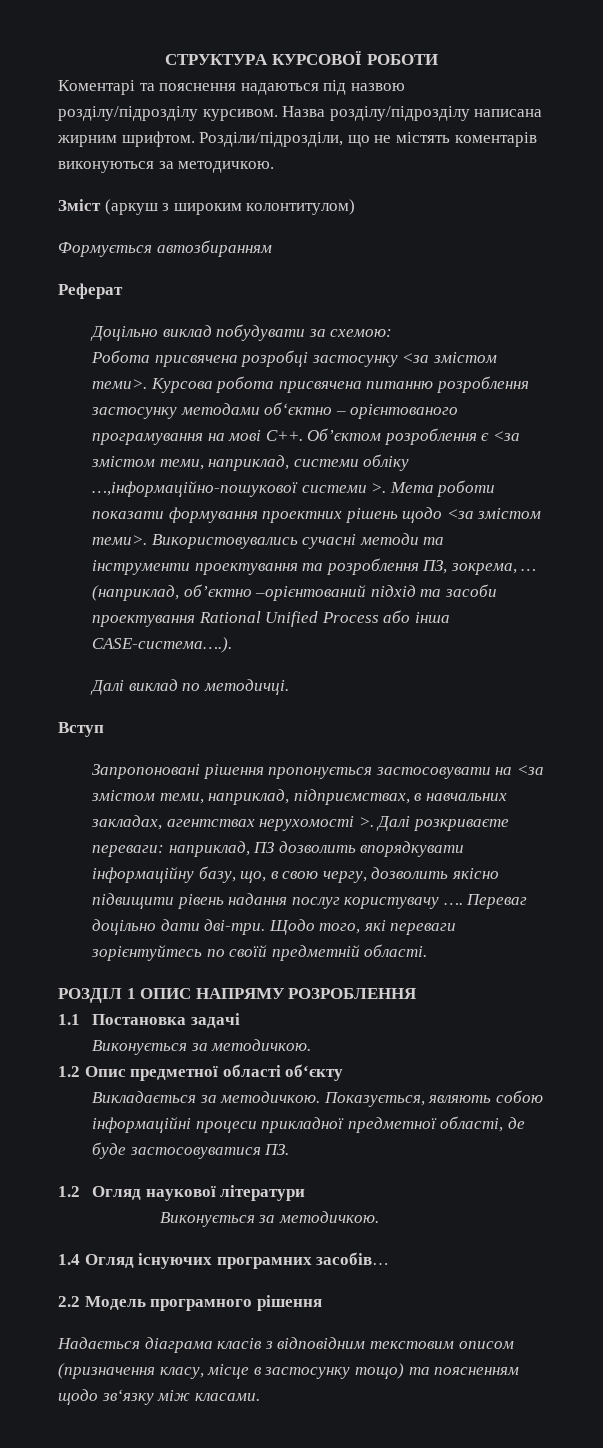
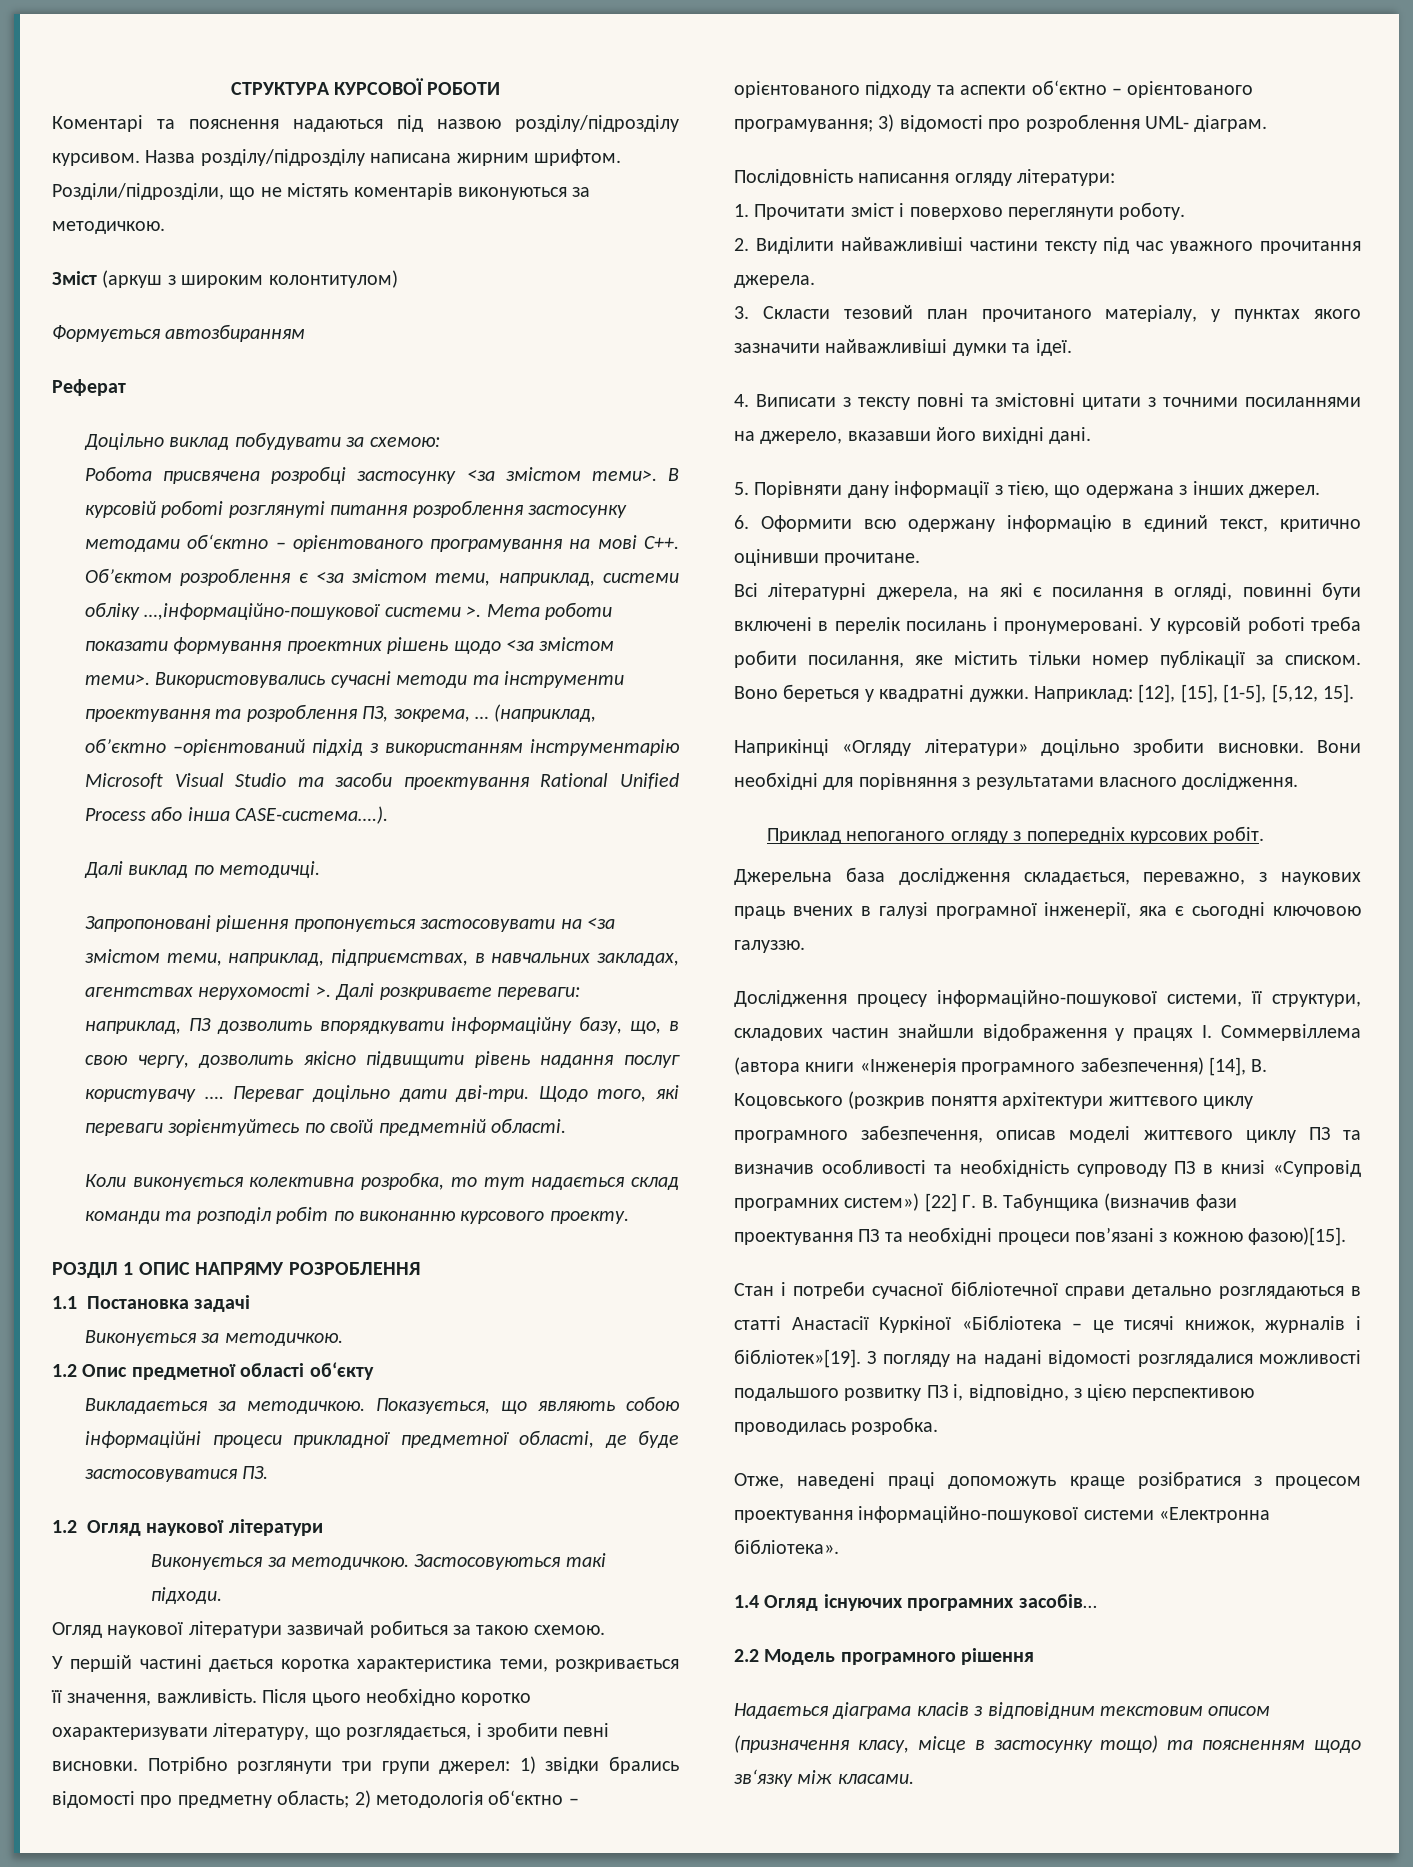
- Курсова робота присвячена питанню розроблення застосунку методами об‘єктно – орієнтованого програмування на мові С++. Об’єктом розроблення є <за змістом теми, наприклад, системи обліку …,інформаційно-пошукової системи >.
+ В курсовій роботі розглянуті питання розроблення застосунку методами об‘єктно – орієнтованого програмування на мові С++. Об’єктом розроблення є <за змістом теми, наприклад, системи обліку …,інформаційно-пошукової системи >.
- (наприклад, об’єктно –орієнтований підхід та засоби проектування Rational Unified Process або інша CASE-система….).
+ (наприклад, об’єктно –орієнтований підхід з використанням інструментарію Microsoft Visual Studio та засоби проектування Rational Unified Process або інша CASE-система….).
- Вступ
+ Коли виконується колективна розробка, то тут надається склад команди та розподіл робіт по виконанню курсового проекту.
- Показується, являють собою інформаційні процеси прикладної предметної області, де буде застосовуватися ПЗ.
+ Показується, що являють собою інформаційні процеси прикладної предметної області, де буде застосовуватися ПЗ.
+ Застосовуються такі підходи.
+ Огляд наукової літератури зазвичай робиться за такою схемою.
+ У першій частині дається коротка характеристика теми, розкривається її значення, важливість. Після цього необхідно коротко охарактеризувати літературу, що розглядається, і зробити певні висновки. Потрібно розглянути три групи джерел: 1) звідки брались відомості про предметну область; 2) методологія об‘єктно – орієнтованого підходу та аспекти об‘єктно – орієнтованого програмування; 3) відомості про розроблення UML- діаграм.
+ Послідовність написання огляду літератури:
+ 1. Прочитати зміст і поверхово переглянути роботу.
+ 2. Виділити найважливіші частини тексту під час уважного прочитання джерела.
+ 3. Скласти тезовий план прочитаного матеріалу, у пунктах якого зазначити найважливіші думки та ідеї.
+ 4. Виписати з тексту повні та змістовні цитати з точними посиланнями на джерело, вказавши його вихідні дані.
+ 5. Порівняти дану інформації з тією, що одержана з інших джерел.
+ 6. Оформити всю одержану інформацію в єдиний текст, критично оцінивши прочитане.
+ Всі літературні джерела, на які є посилання в огляді, повинні бути включені в перелік посилань і пронумеровані. У курсовій роботі треба робити посилання, яке містить тільки номер публікації за списком. Воно береться у квадратні дужки. Наприклад: [12], [15], [1-5], [5,12, 15].
+ Наприкінці «Огляду літератури» доцільно зробити висновки. Вони необхідні для порівняння з результатами власного дослідження.
+ Приклад непоганого огляду з попередніх курсових робіт.
+ Джерельна база дослідження складається, переважно, з наукових праць вчених в галузі програмної інженерії, яка є сьогодні ключовою галуззю.
+ Дослідження процесу інформаційно-пошукової системи, її структури, складових частин знайшли відображення у працях І. Соммервіллема (автора книги «Інженерія програмного забезпечення) [14], В. Коцовського (розкрив поняття архітектури життєвого циклу програмного забезпечення, описав моделі життєвого циклу ПЗ та визначив особливості та необхідність супроводу ПЗ в книзі «Супровід програмних систем») [22] Г. В. Табунщика (визначив фази проектування ПЗ та необхідні процеси пов’язані з кожною фазою)[15].
+ Стан і потреби сучасної бібліотечної справи детально розглядаються в статті Анастасії Куркіної «Бібліотека – це тисячі книжок, журналів і бібліотек»[19]. З погляду на надані відомості розглядалися можливості подальшого розвитку ПЗ і, відповідно, з цією перспективою проводилась розробка.
+ Отже, наведені праці допоможуть краще розібратися з процесом проектування інформаційно-пошукової системи «Електронна бібліотека».

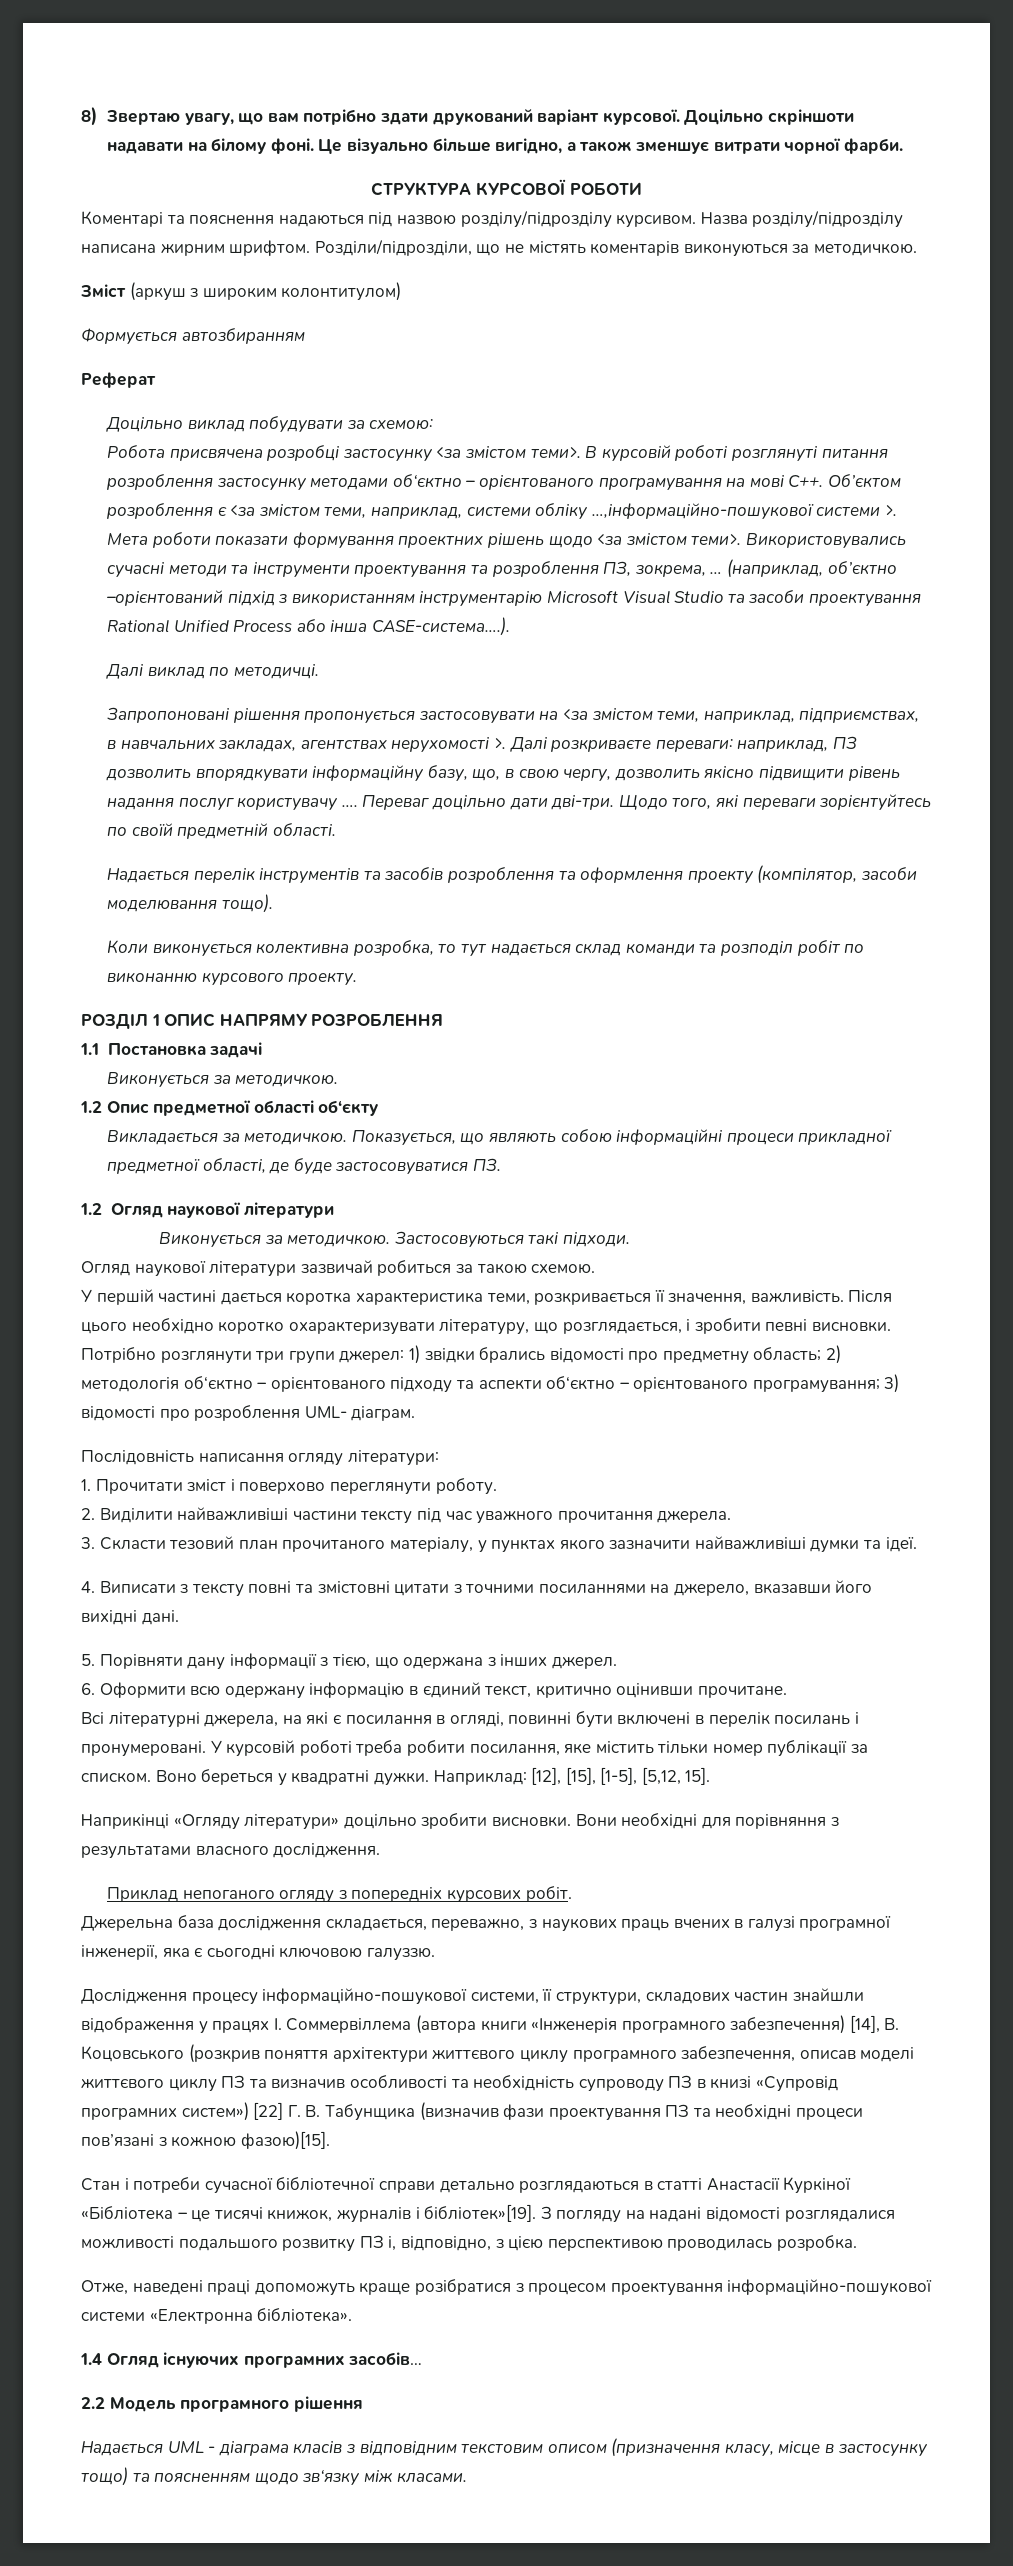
+ 8) Звертаю увагу, що вам потрібно здати друкований варіант курсової. Доцільно скріншоти надавати на білому фоні. Це візуально більше вигідно, а також зменшує витрати чорної фарби.
+ Надається перелік інструментів та засобів розроблення та оформлення проекту (компілятор, засоби моделювання тощо).
- Надається діаграма класів з відповідним текстовим описом (призначення класу, місце в застосунку тощо) та поясненням щодо зв‘язку між класами.
+ Надається UML - діаграма класів з відповідним текстовим описом (призначення класу, місце в застосунку тощо) та поясненням щодо зв‘язку між класами.

